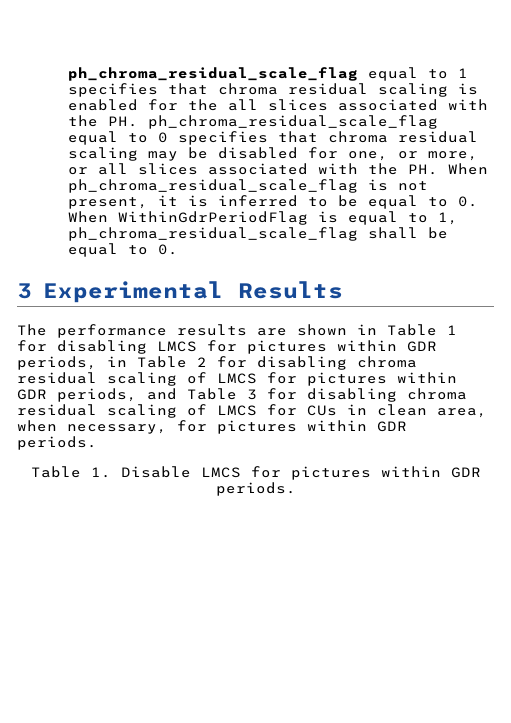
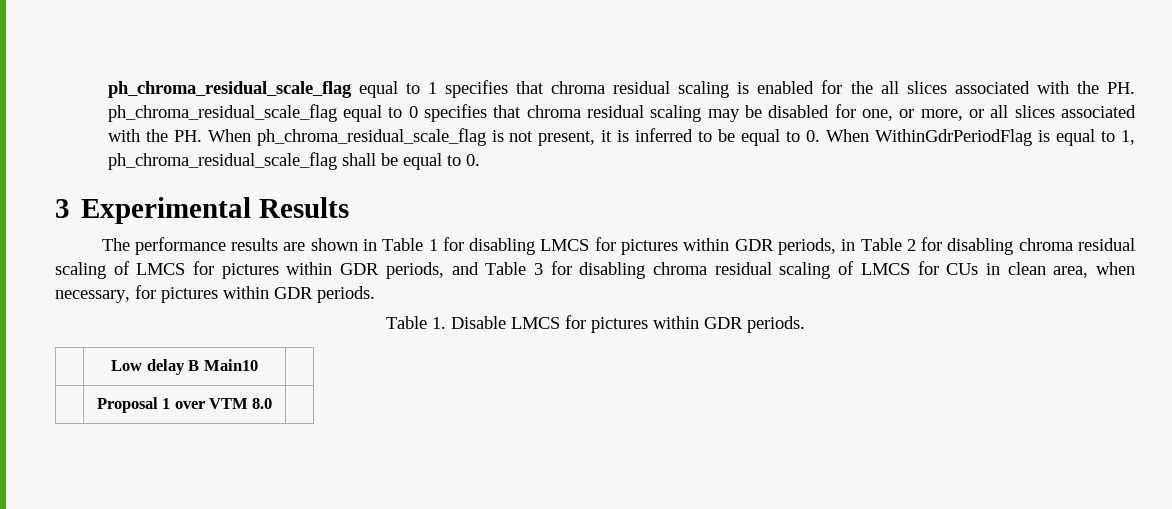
+ | Low delay B Main10 |
+ | Proposal 1 over VTM 8.0 |

